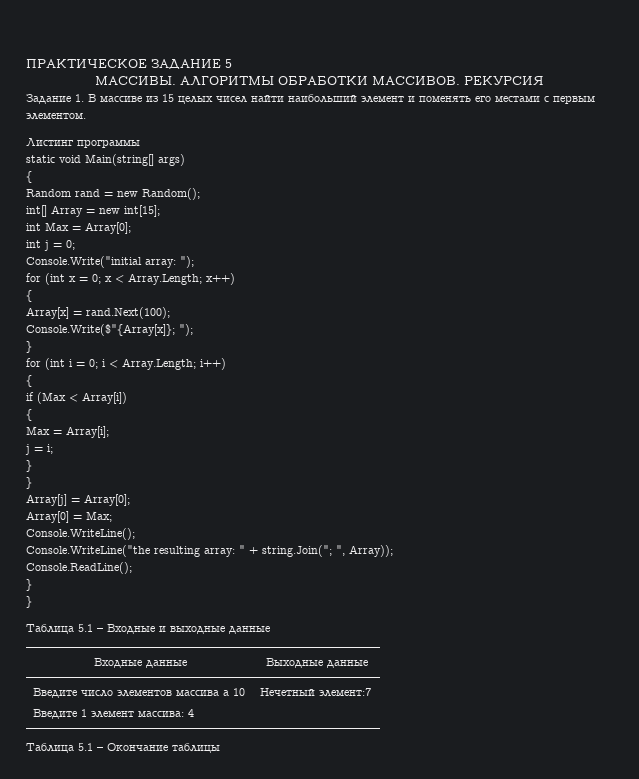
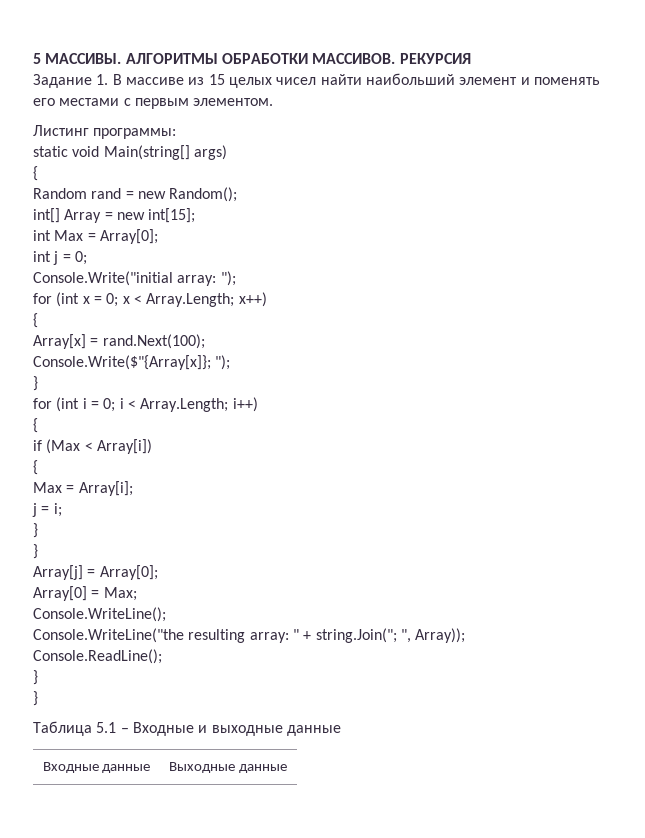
- ПРАКТИЧЕСКОЕ ЗАДАНИЕ 5
- МАССИВЫ.
+ 5 МАССИВЫ.
- Листинг программы
+ Листинг программы:
- Введите число элементов массива a 10
- Введите 1 элемент массива: 4 | Нечетный элемент:7
- Таблица 5.1 – Окончание таблицы

